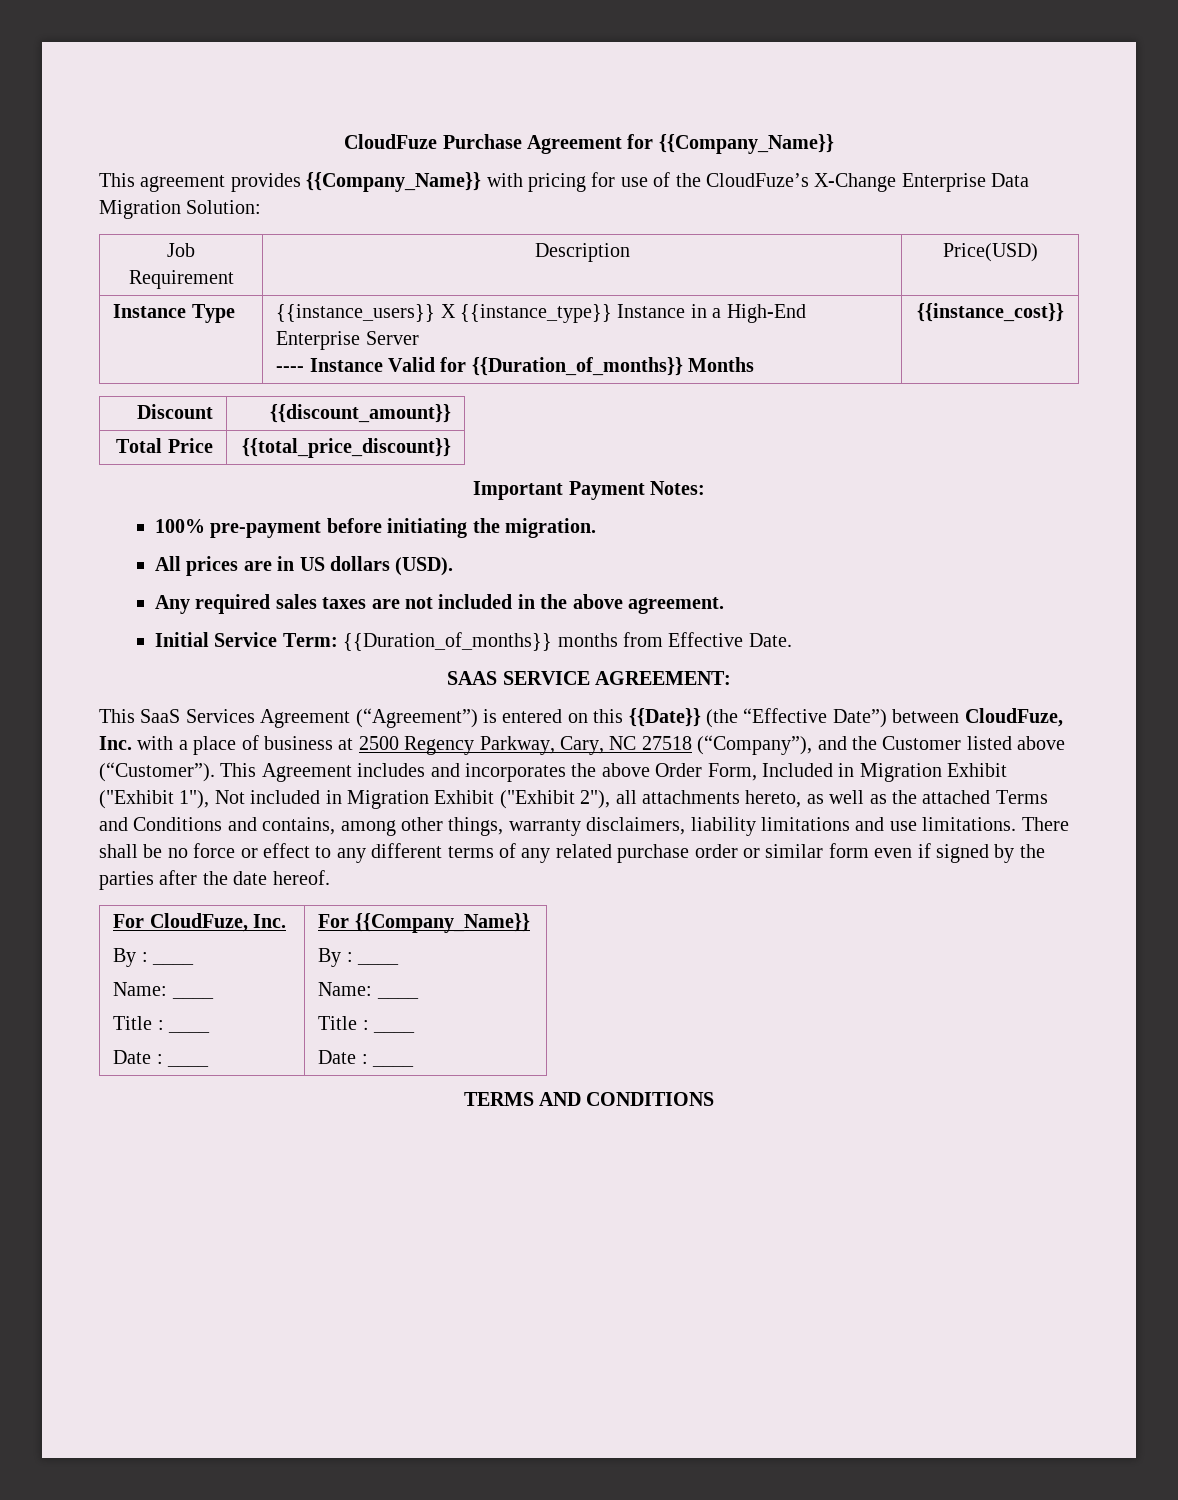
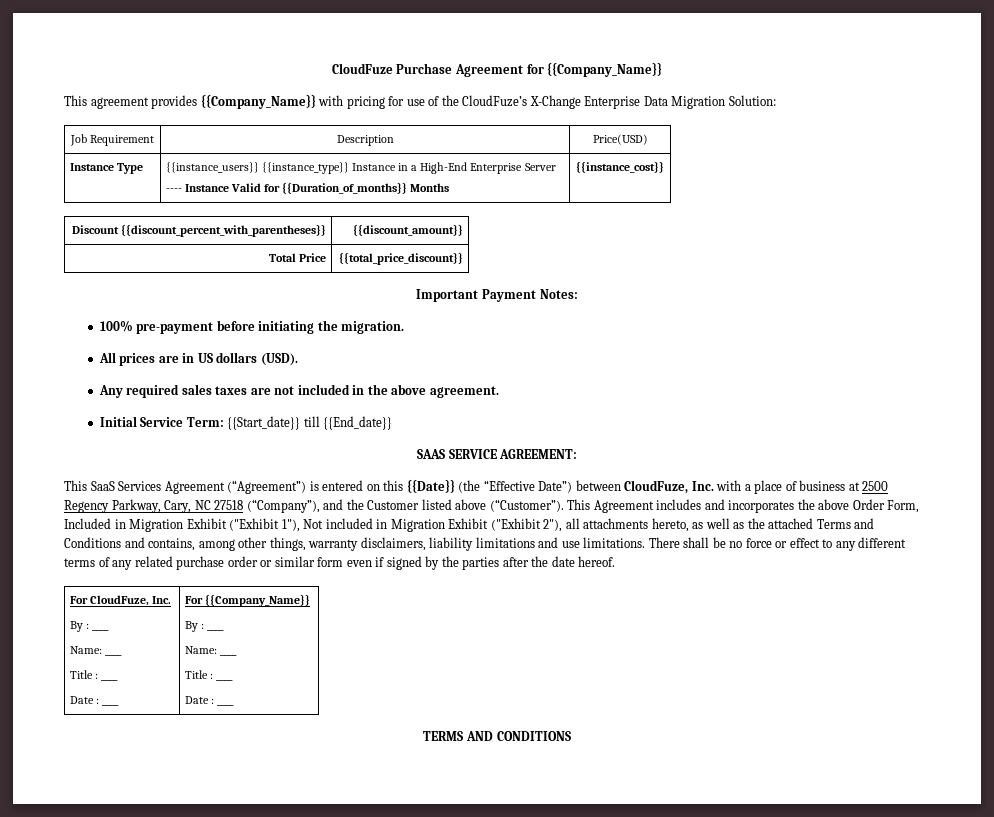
- Instance Type | {{instance_users}} X {{instance_type}} Instance in a High-End Enterprise Server
+ Instance Type | {{instance_users}} {{instance_type}} Instance in a High-End Enterprise Server
- Discount | {{discount_amount}}
+ Discount {{discount_percent_with_parentheses}} | {{discount_amount}}
- Initial Service Term: {{Duration_of_months}} months from Effective Date.
+ Initial Service Term: {{Start_date}} till {{End_date}}

